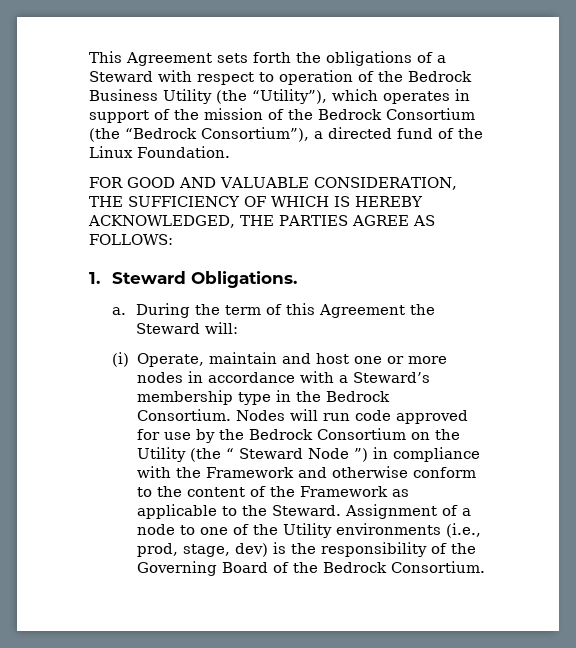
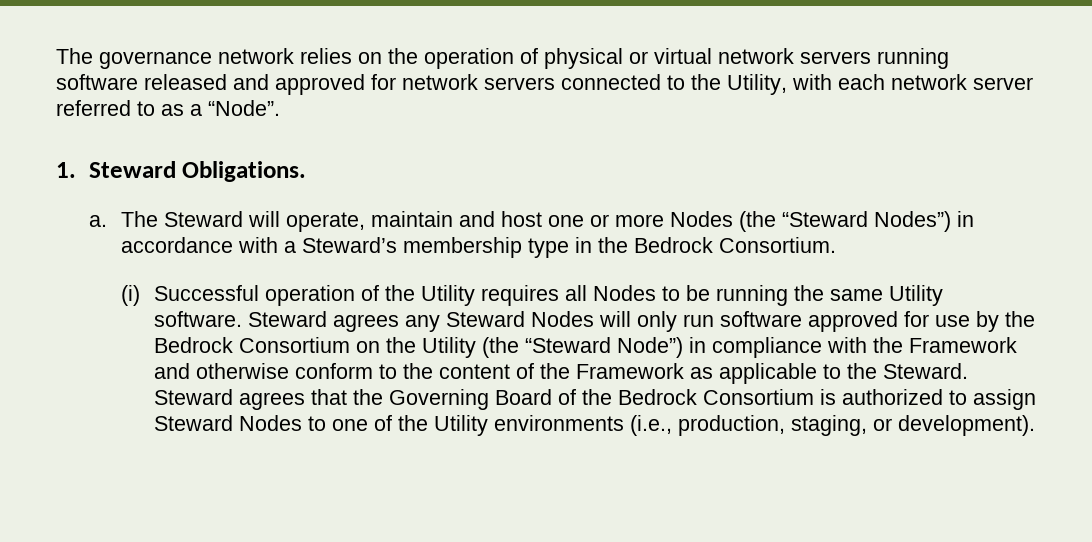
- This Agreement sets forth the obligations of a Steward with respect to operation of the Bedrock Business Utility (the “Utility”), which operates in support of the mission of the Bedrock Consortium (the “Bedrock Consortium”), a directed fund of the Linux Foundation.
- FOR GOOD AND VALUABLE CONSIDERATION, THE SUFFICIENCY OF WHICH IS HEREBY ACKNOWLEDGED, THE PARTIES AGREE AS FOLLOWS:
+ The governance network relies on the operation of physical or virtual network servers running software released and approved for network servers connected to the Utility, with each network server referred to as a “Node”.
  1. Steward Obligations.
- a. During the term of this Agreement the Steward will:
- (i) Operate, maintain and host one or more nodes in accordance with a Steward’s membership type in the Bedrock Consortium. Nodes will run code approved for use by the Bedrock Consortium on the Utility (the “ Steward Node ”) in compliance with the Framework and otherwise conform to the content of the Framework as applicable to the Steward.
+ a. The Steward will operate, maintain and host one or more Nodes (the “Steward Nodes”) in accordance with a Steward’s membership type in the Bedrock Consortium.
+ (i) Successful operation of the Utility requires all Nodes to be running the same Utility software. Steward agrees any Steward Nodes will only run software approved for use by the Bedrock Consortium on the Utility (the “Steward Node”) in compliance with the Framework and otherwise conform to the content of the Framework as applicable to the Steward.
- Assignment of a node to one of the Utility environments (i.e., prod, stage, dev) is the responsibility of the Governing Board of the Bedrock Consortium.
+ Steward agrees that the Governing Board of the Bedrock Consortium is authorized to assign Steward Nodes to one of the Utility environments (i.e., production, staging, or development).

